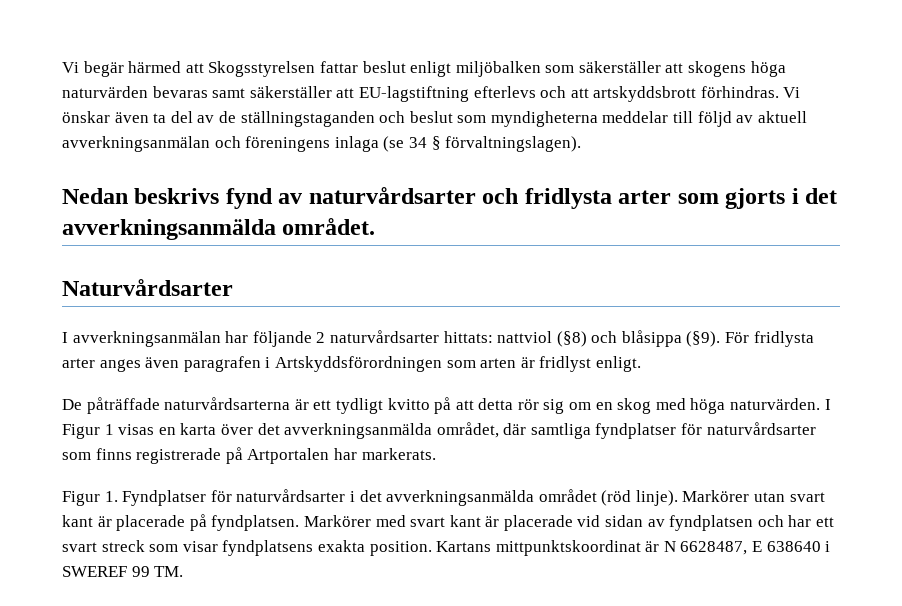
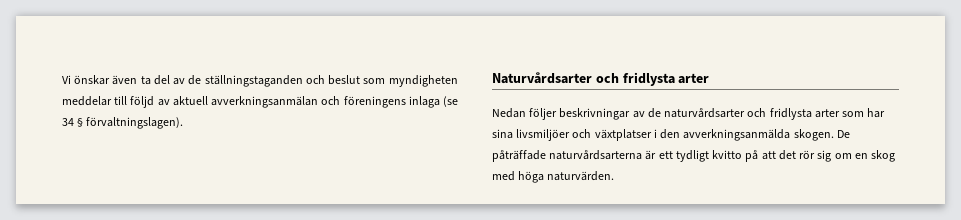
- Vi begär härmed att Skogsstyrelsen fattar beslut enligt miljöbalken som säkerställer att skogens höga naturvärden bevaras samt säkerställer att EU-lagstiftning efterlevs och att artskyddsbrott förhindras. Vi önskar även ta del av de ställningstaganden och beslut som myndigheterna meddelar till följd av aktuell avverkningsanmälan och föreningens inlaga (se 34 § förvaltningslagen).
+ Vi önskar även ta del av de ställningstaganden och beslut som myndigheten meddelar till följd av aktuell avverkningsanmälan och föreningens inlaga (se 34 § förvaltningslagen).
- Nedan beskrivs fynd av naturvårdsarter och fridlysta arter som gjorts i det avverkningsanmälda området.
- Naturvårdsarter
- I avverkningsanmälan har följande 2 naturvårdsarter hittats: nattviol (§8) och blåsippa (§9). För fridlysta arter anges även paragrafen i Artskyddsförordningen som arten är fridlyst enligt.
- De påträffade naturvårdsarterna är ett tydligt kvitto på att detta rör sig om en skog med höga naturvärden. I Figur 1 visas en karta över det avverkningsanmälda området, där samtliga fyndplatser för naturvårdsarter som finns registrerade på Artportalen har markerats.
- Figur 1. Fyndplatser för naturvårdsarter i det avverkningsanmälda området (röd linje). Markörer utan svart kant är placerade på fyndplatsen. Markörer med svart kant är placerade vid sidan av fyndplatsen och har ett svart streck som visar fyndplatsens exakta position. Kartans mittpunktskoordinat är N 6628487, E 638640 i SWEREF 99 TM.
+ Naturvårdsarter och fridlysta arter
+ Nedan följer beskrivningar av de naturvårdsarter och fridlysta arter som har sina livsmiljöer och växtplatser i den avverkningsanmälda skogen. De påträffade naturvårdsarterna är ett tydligt kvitto på att det rör sig om en skog med höga naturvärden.

